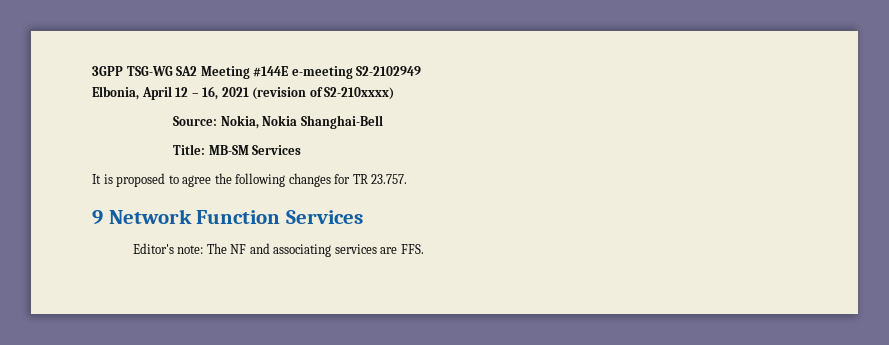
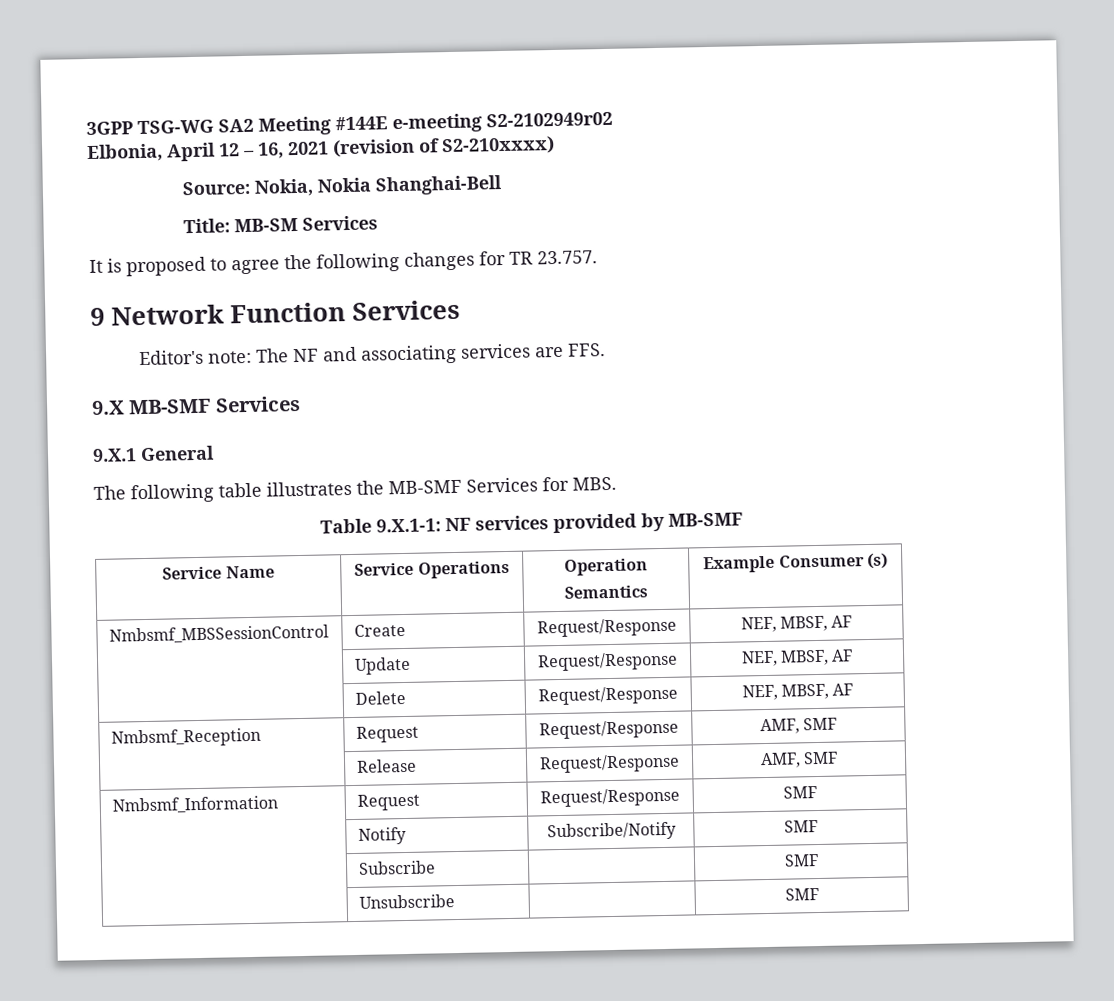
- 3GPP TSG-WG SA2 Meeting #144E e-meeting S2-2102949
+ 3GPP TSG-WG SA2 Meeting #144E e-meeting S2-2102949r02
+ 9.X MB-SMF Services
+ 9.X.1 General
+ The following table illustrates the MB-SMF Services for MBS.
+ Table 9.X.1-1: NF services provided by MB-SMF
+ Service Name | Service Operations | Operation
+ Semantics | Example Consumer (s)
+ Nmbsmf_MBSSessionControl | Create | Request/Response | NEF, MBSF, AF
+ | Update | Request/Response | NEF, MBSF, AF
+ | Delete | Request/Response | NEF, MBSF, AF
+ Nmbsmf_Reception | Request | Request/Response | AMF, SMF
+ | Release | Request/Response | AMF, SMF
+ Nmbsmf_Information | Request | Request/Response | SMF
+ | Notify | Subscribe/Notify | SMF
+ | Subscribe | | SMF
+ | Unsubscribe | | SMF

